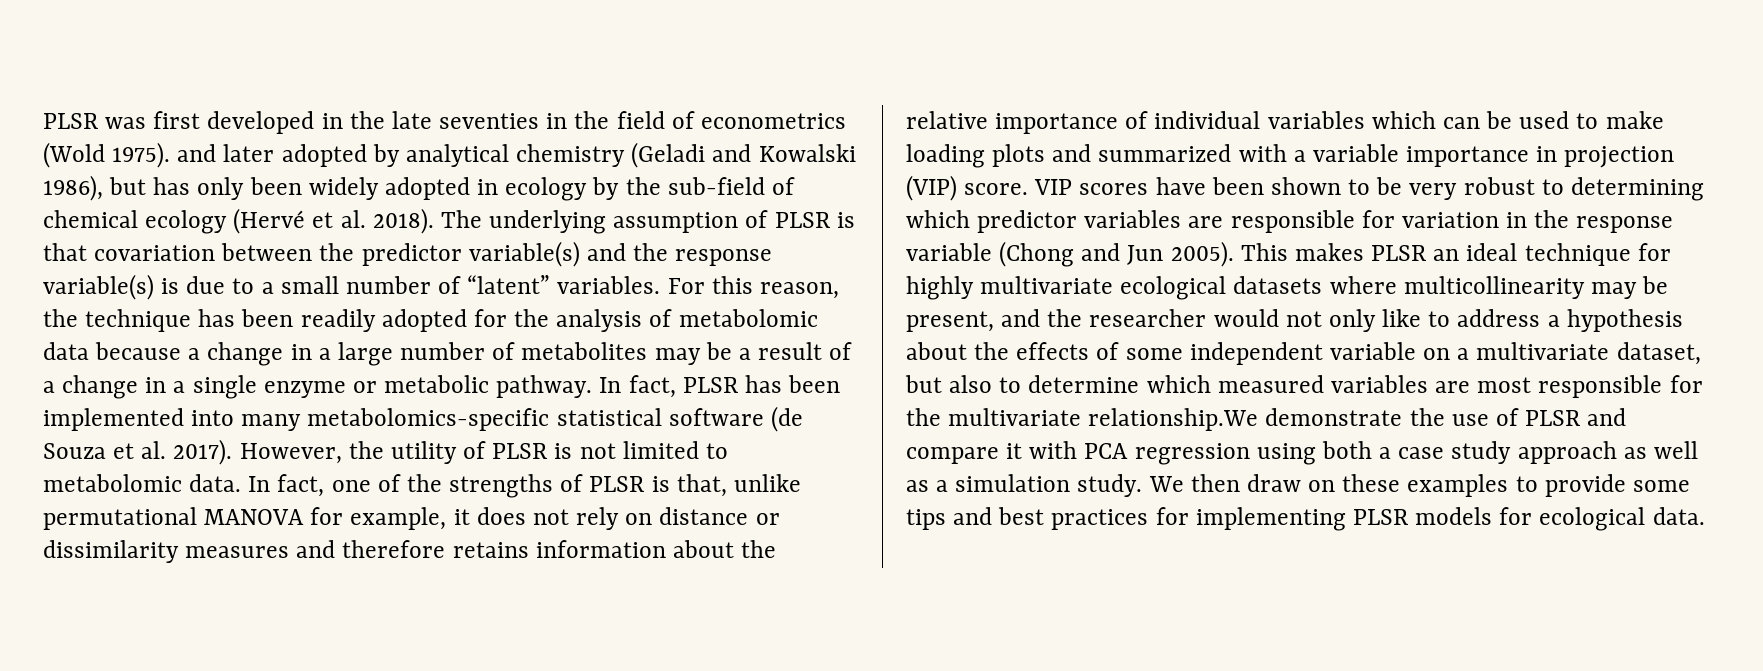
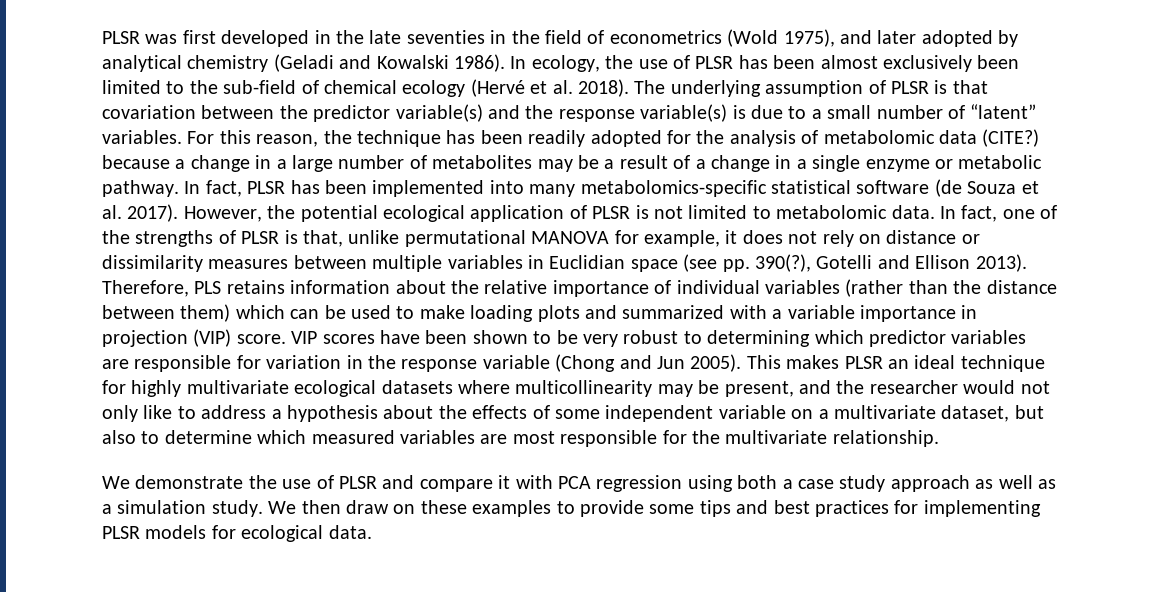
- PLSR was first developed in the late seventies in the field of econometrics (Wold 1975). and later adopted by analytical chemistry (Geladi and Kowalski 1986), but has only been widely adopted in ecology by the sub-field of chemical ecology (Hervé et al. 2018).
+ PLSR was first developed in the late seventies in the field of econometrics (Wold 1975), and later adopted by analytical chemistry (Geladi and Kowalski 1986). In ecology, the use of PLSR has been almost exclusively been limited to the sub-field of chemical ecology (Hervé et al. 2018).
- For this reason, the technique has been readily adopted for the analysis of metabolomic data because a change in a large number of metabolites may be a result of a change in a single enzyme or metabolic pathway.
+ For this reason, the technique has been readily adopted for the analysis of metabolomic data (CITE?) because a change in a large number of metabolites may be a result of a change in a single enzyme or metabolic pathway.
- However, the utility of PLSR is not limited to metabolomic data.
+ However, the potential ecological application of PLSR is not limited to metabolomic data.
- In fact, one of the strengths of PLSR is that, unlike permutational MANOVA for example, it does not rely on distance or dissimilarity measures and therefore retains information about the relative importance of individual variables which can be used to make loading plots and summarized with a variable importance in projection (VIP) score.
+ In fact, one of the strengths of PLSR is that, unlike permutational MANOVA for example, it does not rely on distance or dissimilarity measures between multiple variables in Euclidian space (see pp. 390(?), Gotelli and Ellison 2013). Therefore, PLS retains information about the relative importance of individual variables (rather than the distance between them) which can be used to make loading plots and summarized with a variable importance in projection (VIP) score.
- This makes PLSR an ideal technique for highly multivariate ecological datasets where multicollinearity may be present, and the researcher would not only like to address a hypothesis about the effects of some independent variable on a multivariate dataset, but also to determine which measured variables are most responsible for the multivariate relationship.We demonstrate the use of PLSR and compare it with PCA regression using both a case study approach as well as a simulation study.
+ This makes PLSR an ideal technique for highly multivariate ecological datasets where multicollinearity may be present, and the researcher would not only like to address a hypothesis about the effects of some independent variable on a multivariate dataset, but also to determine which measured variables are most responsible for the multivariate relationship.
+ We demonstrate the use of PLSR and compare it with PCA regression using both a case study approach as well as a simulation study.

